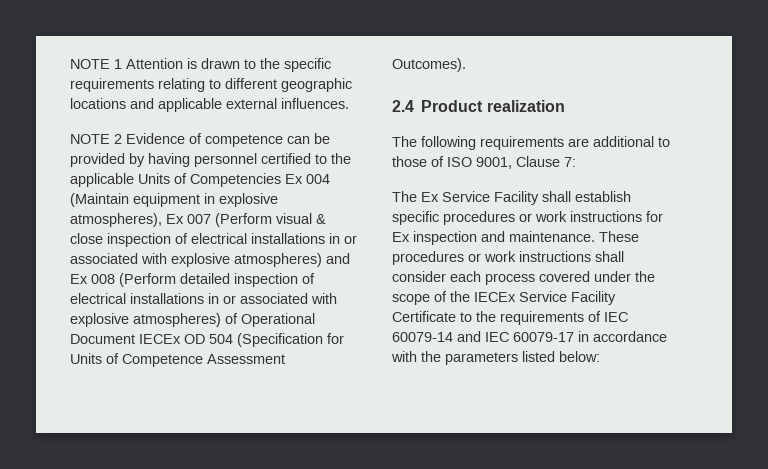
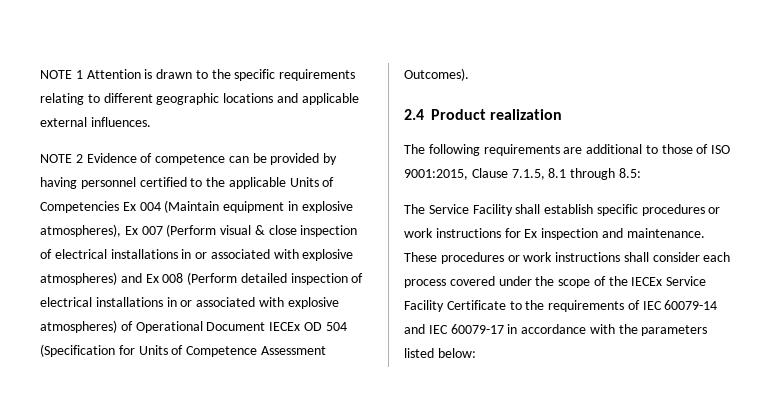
- The following requirements are additional to those of ISO 9001, Clause 7:
- The Ex Service Facility shall establish specific procedures or work instructions for Ex inspection and maintenance.
+ The following requirements are additional to those of ISO 9001:2015, Clause 7.1.5, 8.1 through 8.5:
+ The Service Facility shall establish specific procedures or work instructions for Ex inspection and maintenance.

